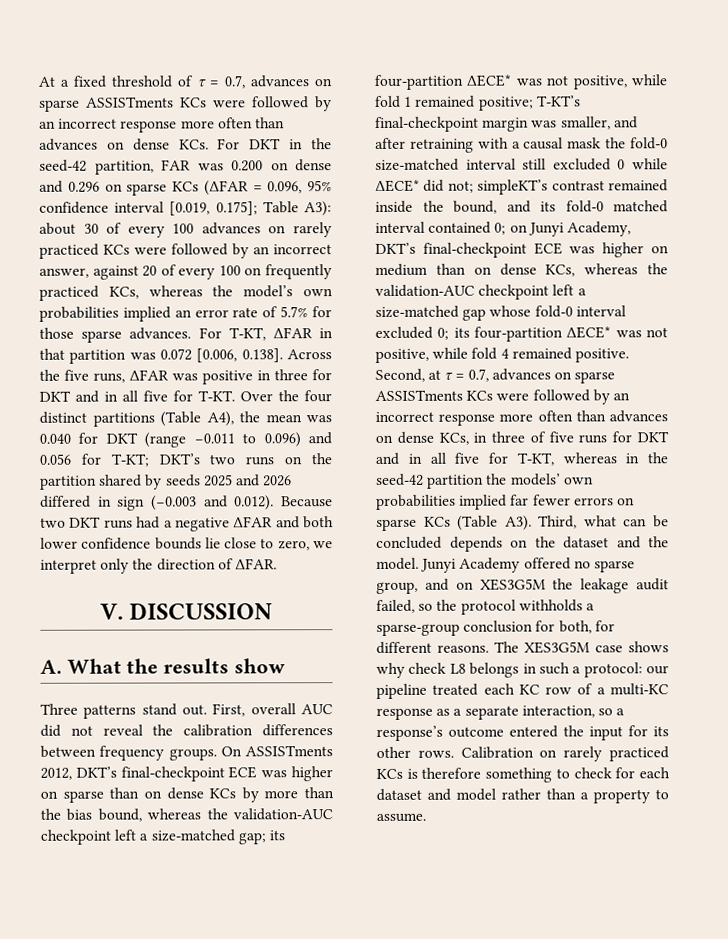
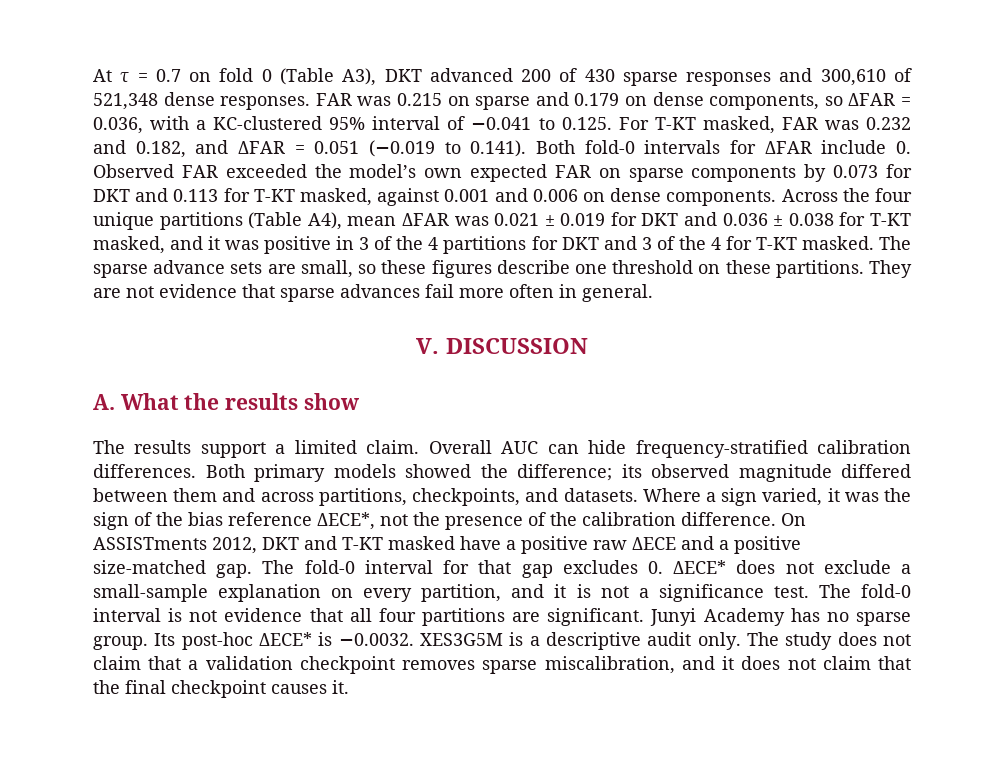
- At a fixed threshold of τ = 0.7, advances on sparse ASSISTments KCs were followed by an incorrect response more often than advances on dense KCs. For DKT in the seed-42 partition, FAR was 0.200 on dense and 0.296 on sparse KCs (ΔFAR = 0.096, 95% confidence interval [0.019, 0.175]; Table A3): about 30 of every 100 advances on rarely practiced KCs were followed by an incorrect answer, against 20 of every 100 on frequently practiced KCs, whereas the model’s own probabilities implied an error rate of 5.7% for those sparse advances. For T-KT, ΔFAR in that partition was 0.072 [0.006, 0.138]. Across the five runs, ΔFAR was positive in three for DKT and in all five for T-KT. Over the four distinct partitions (Table A4), the mean was 0.040 for DKT (range −0.011 to 0.096) and 0.056 for T-KT; DKT’s two runs on the partition shared by seeds 2025 and 2026 differed in sign (−0.003 and 0.012). Because two DKT runs had a negative ΔFAR and both lower confidence bounds lie close to zero, we interpret only the direction of ΔFAR.
+ At τ = 0.7 on fold 0 (Table A3), DKT advanced 200 of 430 sparse responses and 300,610 of 521,348 dense responses. FAR was 0.215 on sparse and 0.179 on dense components, so ΔFAR = 0.036, with a KC-clustered 95% interval of −0.041 to 0.125. For T-KT masked, FAR was 0.232 and 0.182, and ΔFAR = 0.051 (−0.019 to 0.141). Both fold-0 intervals for ΔFAR include 0. Observed FAR exceeded the model’s own expected FAR on sparse components by 0.073 for DKT and 0.113 for T-KT masked, against 0.001 and 0.006 on dense components. Across the four unique partitions (Table A4), mean ΔFAR was 0.021 ± 0.019 for DKT and 0.036 ± 0.038 for T-KT masked, and it was positive in 3 of the 4 partitions for DKT and 3 of the 4 for T-KT masked. The sparse advance sets are small, so these figures describe one threshold on these partitions. They are not evidence that sparse advances fail more often in general.
- Three patterns stand out. First, overall AUC did not reveal the calibration differences between frequency groups. On ASSISTments 2012, DKT’s final-checkpoint ECE was higher on sparse than on dense KCs by more than the bias bound, whereas the validation-AUC checkpoint left a size-matched gap; its four-partition ΔECE* was not positive, while fold 1 remained positive; T-KT’s final-checkpoint margin was smaller, and after retraining with a causal mask the fold-0 size-matched interval still excluded 0 while ΔECE* did not; simpleKT’s contrast remained inside the bound, and its fold-0 matched interval contained 0; on Junyi Academy, DKT’s final-checkpoint ECE was higher on medium than on dense KCs, whereas the validation-AUC checkpoint left a size-matched gap whose fold-0 interval excluded 0; its four-partition ΔECE* was not positive, while fold 4 remained positive. Second, at τ = 0.7, advances on sparse ASSISTments KCs were followed by an incorrect response more often than advances on dense KCs, in three of five runs for DKT and in all five for T-KT, whereas in the seed-42 partition the models’ own probabilities implied far fewer errors on sparse KCs (Table A3). Third, what can be concluded depends on the dataset and the model.
+ The results support a limited claim. Overall AUC can hide frequency-stratified calibration differences. Both primary models showed the difference; its observed magnitude differed between them and across partitions, checkpoints, and datasets. Where a sign varied, it was the sign of the bias reference ΔECE*, not the presence of the calibration difference. On ASSISTments 2012, DKT and T-KT masked have a positive raw ΔECE and a positive size-matched gap. The fold-0 interval for that gap excludes 0. ΔECE* does not exclude a small-sample explanation on every partition, and it is not a significance test. The fold-0 interval is not evidence that all four partitions are significant.
- Junyi Academy offered no sparse group, and on XES3G5M the leakage audit failed, so the protocol withholds a sparse-group conclusion for both, for different reasons. The XES3G5M case shows why check L8 belongs in such a protocol: our pipeline treated each KC row of a multi-KC response as a separate interaction, so a response’s outcome entered the input for its other rows. Calibration on rarely practiced KCs is therefore something to check for each dataset and model rather than a property to assume.
+ Junyi Academy has no sparse group. Its post-hoc ΔECE* is −0.0032. XES3G5M is a descriptive audit only. The study does not claim that a validation checkpoint removes sparse miscalibration, and it does not claim that the final checkpoint causes it.

